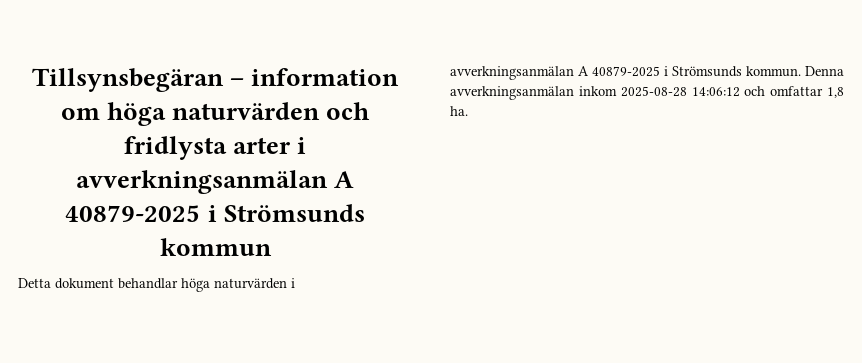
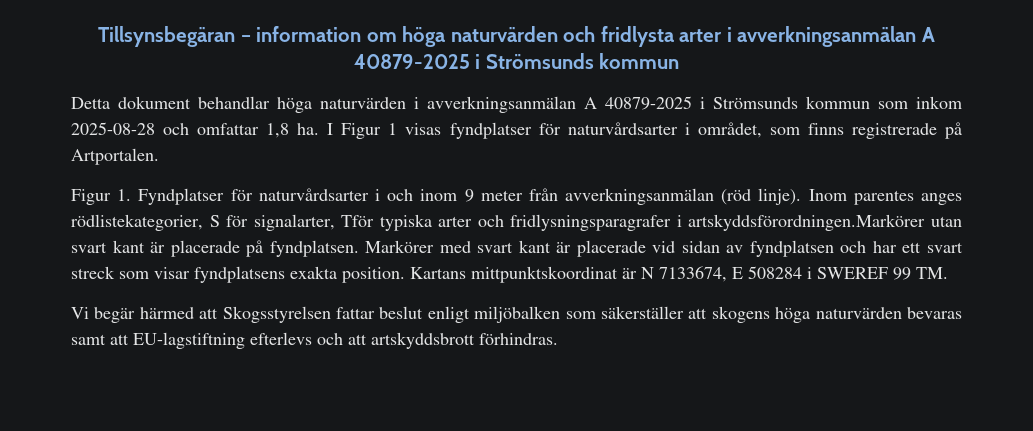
- Detta dokument behandlar höga naturvärden i avverkningsanmälan A 40879-2025 i Strömsunds kommun. Denna avverkningsanmälan inkom 2025-08-28 14:06:12 och omfattar 1,8 ha.
+ Detta dokument behandlar höga naturvärden i avverkningsanmälan A 40879-2025 i Strömsunds kommun som inkom 2025-08-28 och omfattar 1,8 ha.
+ I Figur 1 visas fyndplatser för naturvårdsarter i området, som finns registrerade på Artportalen.
+ Figur 1. Fyndplatser för naturvårdsarter i och inom 9 meter från avverkningsanmälan (röd linje). Inom parentes anges rödlistekategorier, S för signalarter, Tför typiska arter och fridlysningsparagrafer i artskyddsförordningen.Markörer utan svart kant är placerade på fyndplatsen. Markörer med svart kant är placerade vid sidan av fyndplatsen och har ett svart streck som visar fyndplatsens exakta position. Kartans mittpunktskoordinat är N 7133674, E 508284 i SWEREF 99 TM.
+ Vi begär härmed att Skogsstyrelsen fattar beslut enligt miljöbalken som säkerställer att skogens höga naturvärden bevaras samt att EU-lagstiftning efterlevs och att artskyddsbrott förhindras.

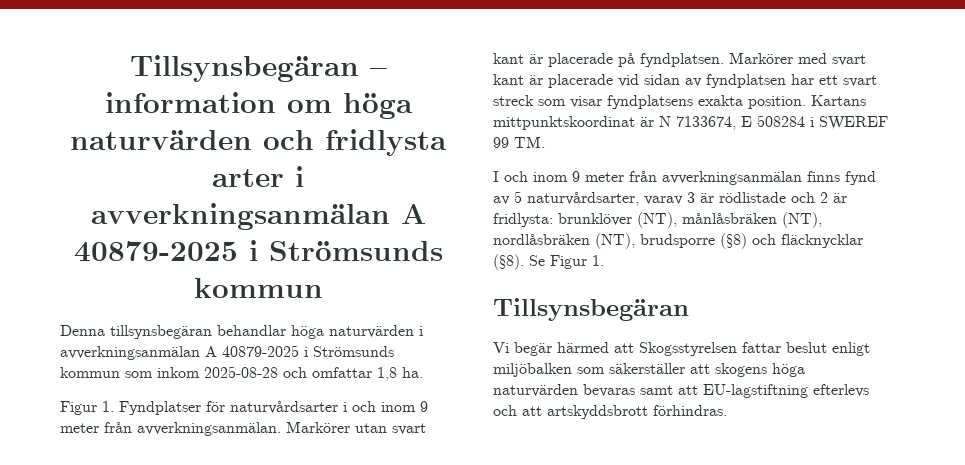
- Detta dokument behandlar höga naturvärden i avverkningsanmälan A 40879-2025 i Strömsunds kommun som inkom 2025-08-28 och omfattar 1,8 ha. I Figur 1 visas fyndplatser för naturvårdsarter i området, som finns registrerade på Artportalen.
+ Denna tillsynsbegäran behandlar höga naturvärden i avverkningsanmälan A 40879-2025 i Strömsunds kommun som inkom 2025-08-28 och omfattar 1,8 ha.
- Figur 1. Fyndplatser för naturvårdsarter i och inom 9 meter från avverkningsanmälan (röd linje). Inom parentes anges rödlistekategorier, S för signalarter, Tför typiska arter och fridlysningsparagrafer i artskyddsförordningen.Markörer utan svart kant är placerade på fyndplatsen.
+ Figur 1. Fyndplatser för naturvårdsarter i och inom 9 meter från avverkningsanmälan. Markörer utan svart kant är placerade på fyndplatsen.
- Markörer med svart kant är placerade vid sidan av fyndplatsen och har ett svart streck som visar fyndplatsens exakta position.
+ Markörer med svart kant är placerade vid sidan av fyndplatsen har ett svart streck som visar fyndplatsens exakta position.
+ I och inom 9 meter från avverkningsanmälan finns fynd av 5 naturvårdsarter, varav 3 är rödlistade och 2 är fridlysta: brunklöver (NT), månlåsbräken (NT), nordlåsbräken (NT), brudsporre (§8) och fläcknycklar (§8). Se Figur 1.
+ Tillsynsbegäran

